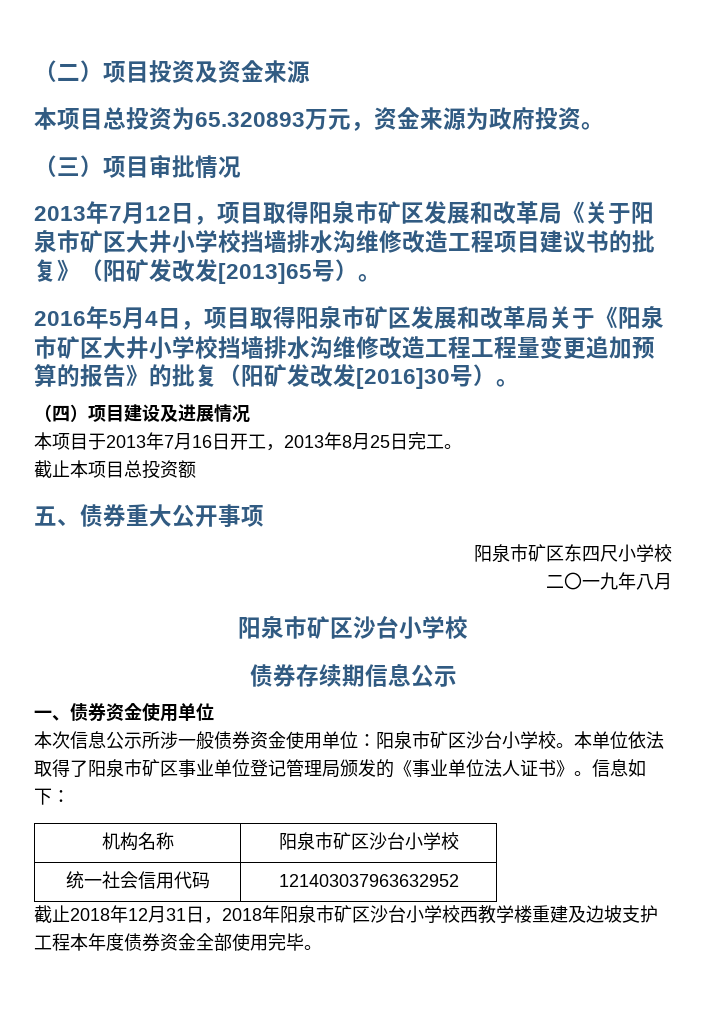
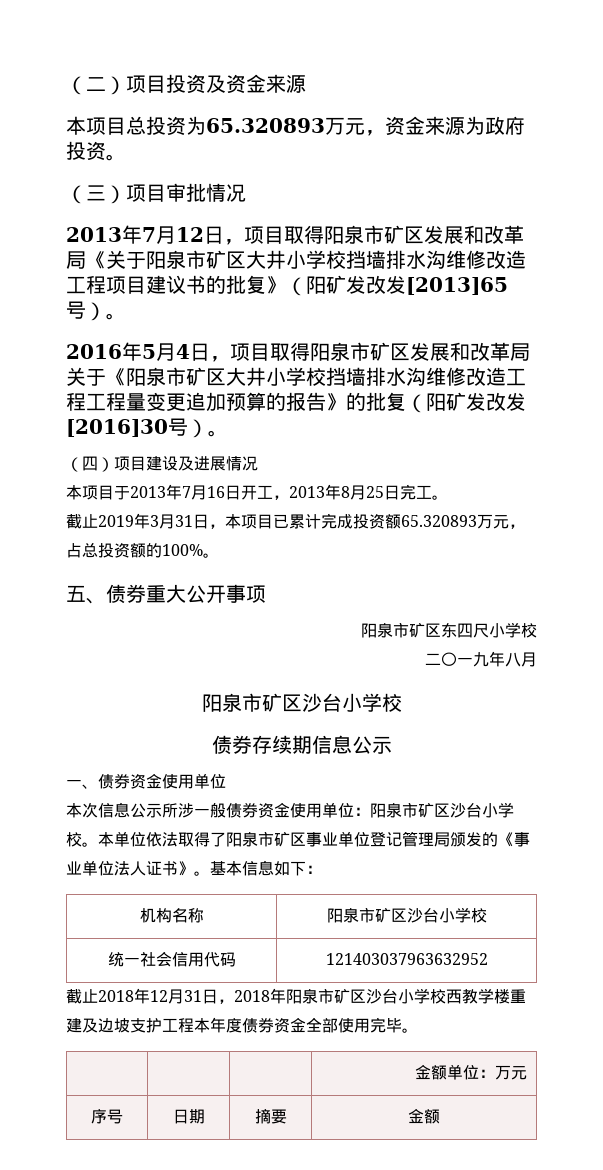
- 截止本项目总投资额
+ 截止2019年3月31日，本项目已累计完成投资额65.320893万元，占总投资额的100%。
- 信息如下：
+ 基本信息如下：
+ | | | 金额单位：万元
+ 序号 | 日期 | 摘要 | 金额

